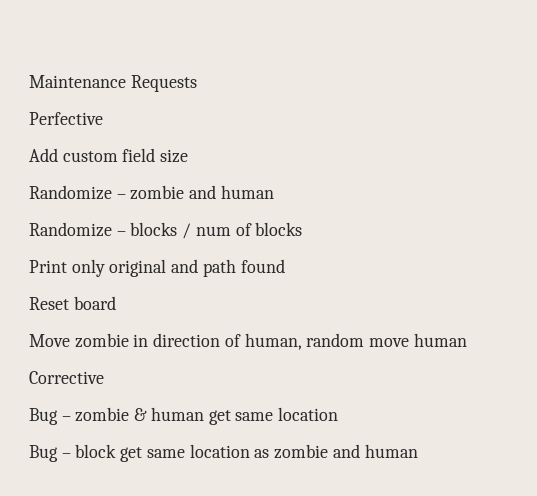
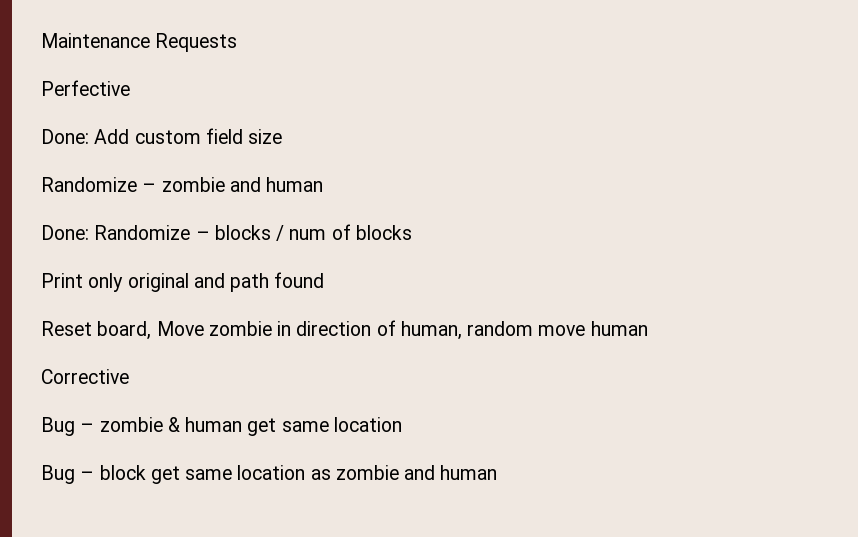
- Add custom field size
+ Done: Add custom field size
- Randomize – blocks / num of blocks
+ Done: Randomize – blocks / num of blocks
- Reset board
- Move zombie in direction of human, random move human
+ Reset board, Move zombie in direction of human, random move human

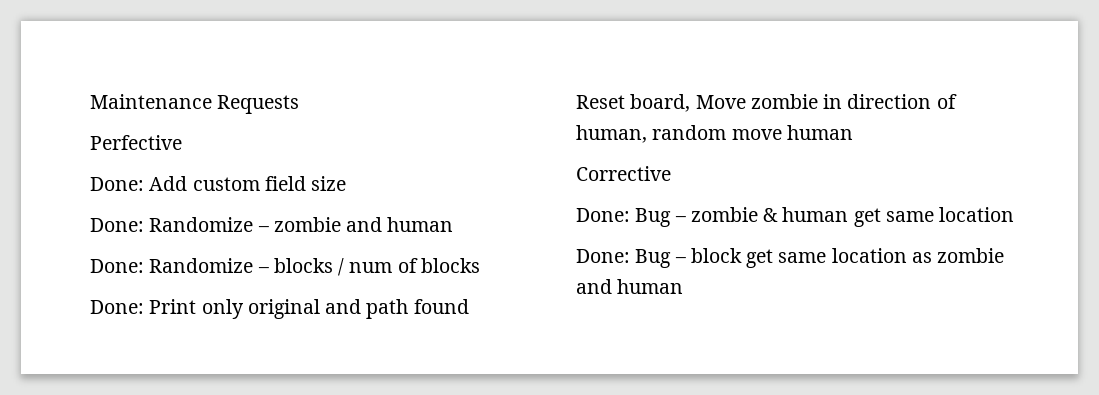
- Randomize – zombie and human
+ Done: Randomize – zombie and human
- Print only original and path found
+ Done: Print only original and path found
- Bug – zombie & human get same location
+ Done: Bug – zombie & human get same location
- Bug – block get same location as zombie and human
+ Done: Bug – block get same location as zombie and human

